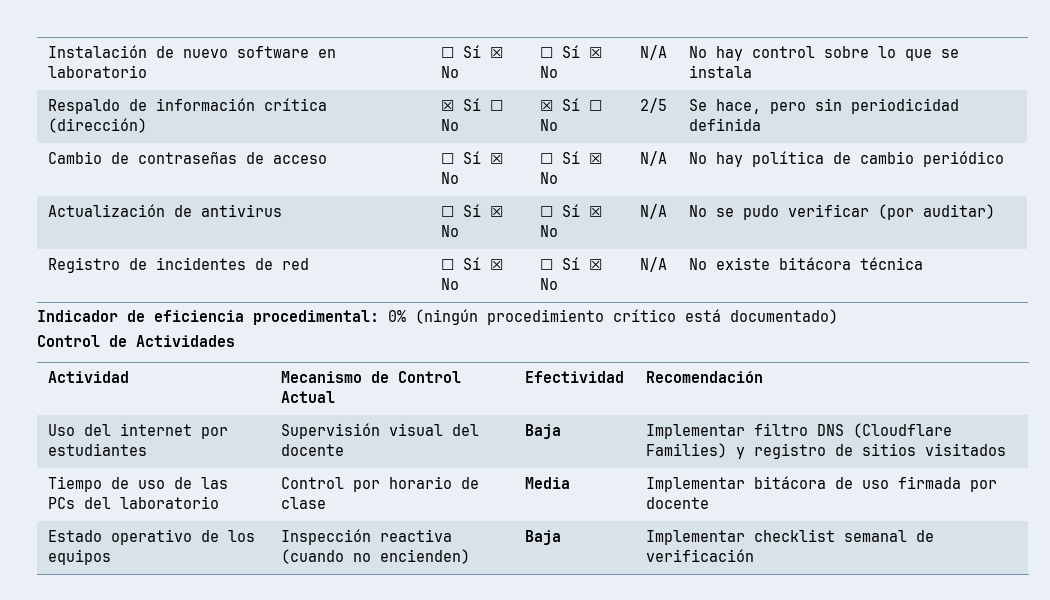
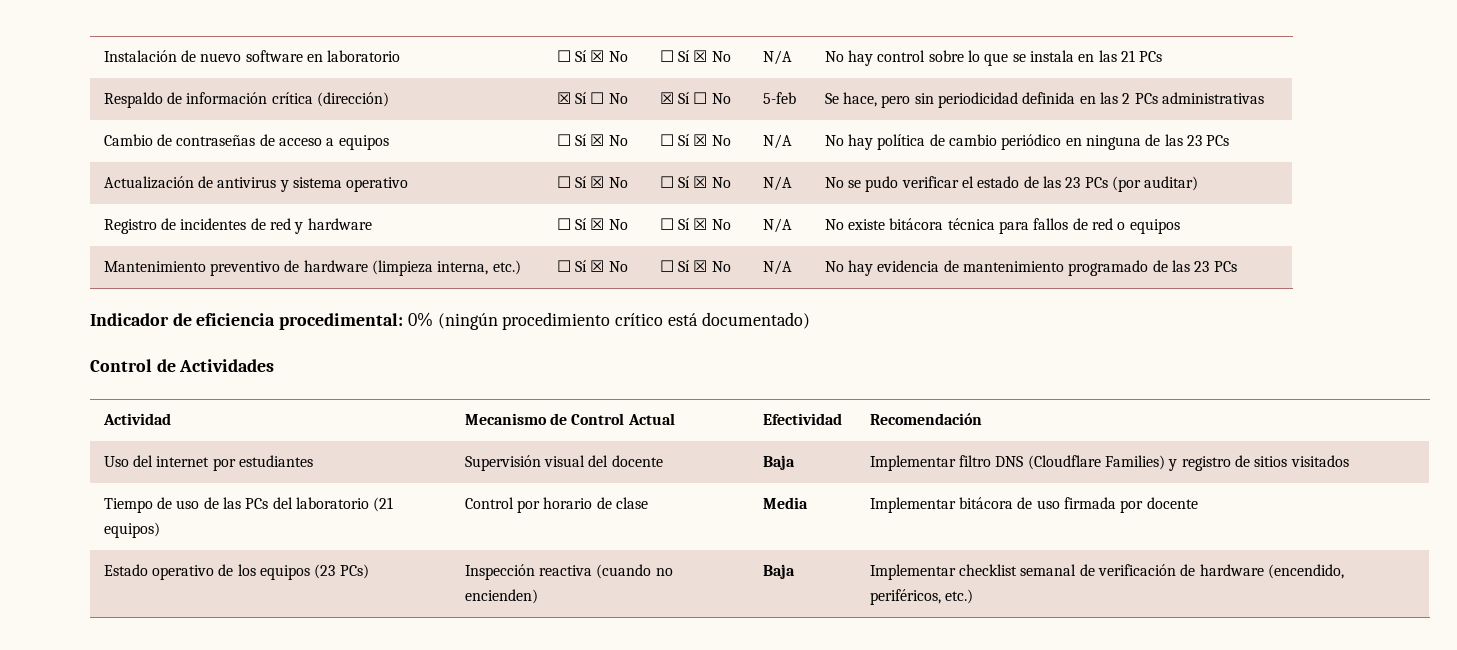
- Instalación de nuevo software en laboratorio | ☐ Sí ☒ No | ☐ Sí ☒ No | N/A | No hay control sobre lo que se instala
+ Instalación de nuevo software en laboratorio | ☐ Sí ☒ No | ☐ Sí ☒ No | N/A | No hay control sobre lo que se instala en las 21 PCs
- Respaldo de información crítica (dirección) | ☒ Sí ☐ No | ☒ Sí ☐ No | 2/5 | Se hace, pero sin periodicidad definida
+ Respaldo de información crítica (dirección) | ☒ Sí ☐ No | ☒ Sí ☐ No | 5-feb | Se hace, pero sin periodicidad definida en las 2 PCs administrativas
- Cambio de contraseñas de acceso | ☐ Sí ☒ No | ☐ Sí ☒ No | N/A | No hay política de cambio periódico
+ Cambio de contraseñas de acceso a equipos | ☐ Sí ☒ No | ☐ Sí ☒ No | N/A | No hay política de cambio periódico en ninguna de las 23 PCs
- Actualización de antivirus | ☐ Sí ☒ No | ☐ Sí ☒ No | N/A | No se pudo verificar (por auditar)
+ Actualización de antivirus y sistema operativo | ☐ Sí ☒ No | ☐ Sí ☒ No | N/A | No se pudo verificar el estado de las 23 PCs (por auditar)
- Registro de incidentes de red | ☐ Sí ☒ No | ☐ Sí ☒ No | N/A | No existe bitácora técnica
+ Registro de incidentes de red y hardware | ☐ Sí ☒ No | ☐ Sí ☒ No | N/A | No existe bitácora técnica para fallos de red o equipos
+ Mantenimiento preventivo de hardware (limpieza interna, etc.) | ☐ Sí ☒ No | ☐ Sí ☒ No | N/A | No hay evidencia de mantenimiento programado de las 23 PCs
- Tiempo de uso de las PCs del laboratorio | Control por horario de clase | Media | Implementar bitácora de uso firmada por docente
+ Tiempo de uso de las PCs del laboratorio (21 equipos) | Control por horario de clase | Media | Implementar bitácora de uso firmada por docente
- Estado operativo de los equipos | Inspección reactiva (cuando no encienden) | Baja | Implementar checklist semanal de verificación
+ Estado operativo de los equipos (23 PCs) | Inspección reactiva (cuando no encienden) | Baja | Implementar checklist semanal de verificación de hardware (encendido, periféricos, etc.)

